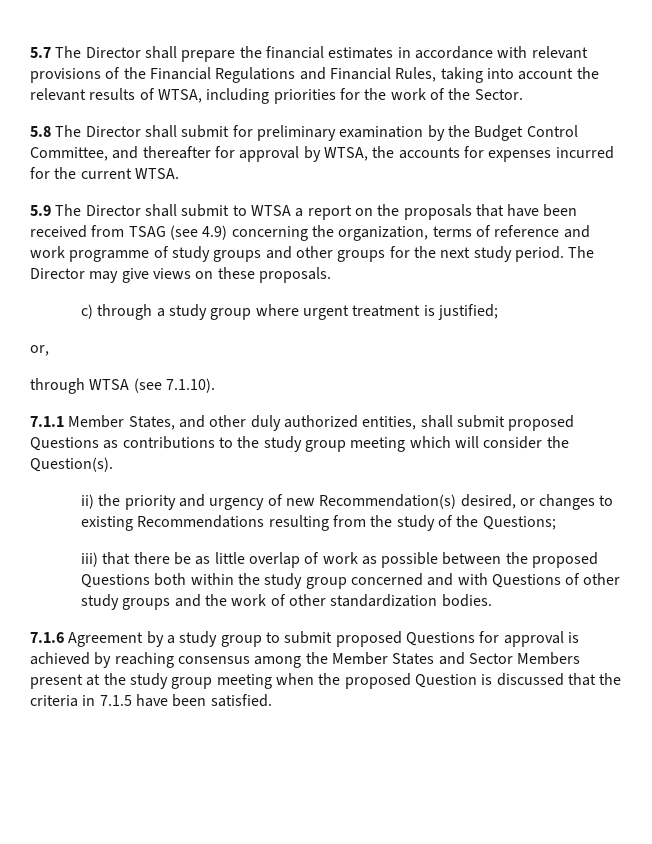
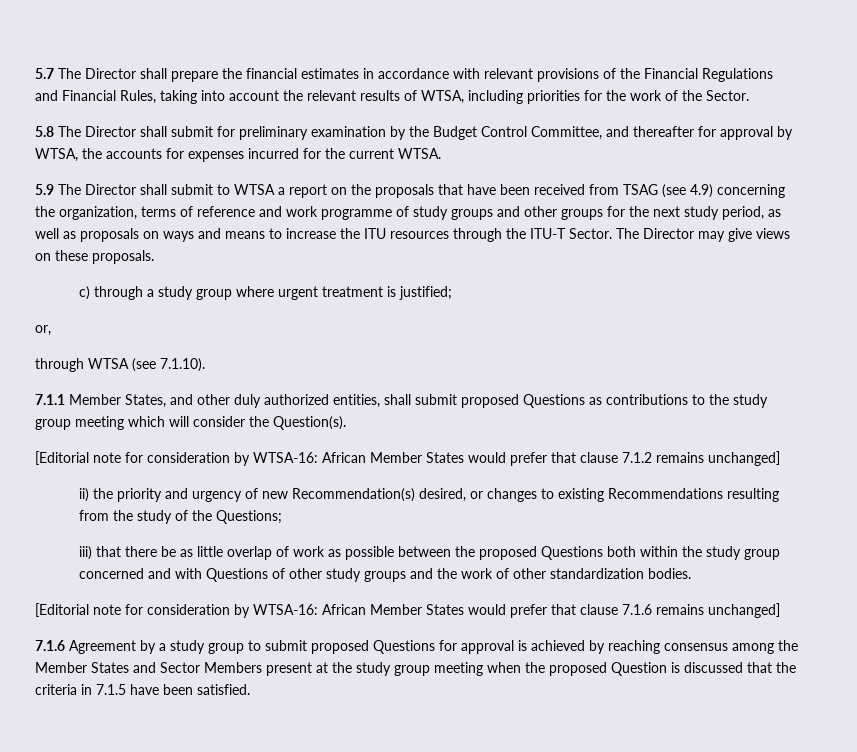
- 5.9 The Director shall submit to WTSA a report on the proposals that have been received from TSAG (see 4.9) concerning the organization, terms of reference and work programme of study groups and other groups for the next study period.
+ 5.9 The Director shall submit to WTSA a report on the proposals that have been received from TSAG (see 4.9) concerning the organization, terms of reference and work programme of study groups and other groups for the next study period, as well as proposals on ways and means to increase the ITU resources through the ITU-T Sector.
+ [Editorial note for consideration by WTSA-16: African Member States would prefer that clause 7.1.2 remains unchanged]
+ [Editorial note for consideration by WTSA-16: African Member States would prefer that clause 7.1.6 remains unchanged]

